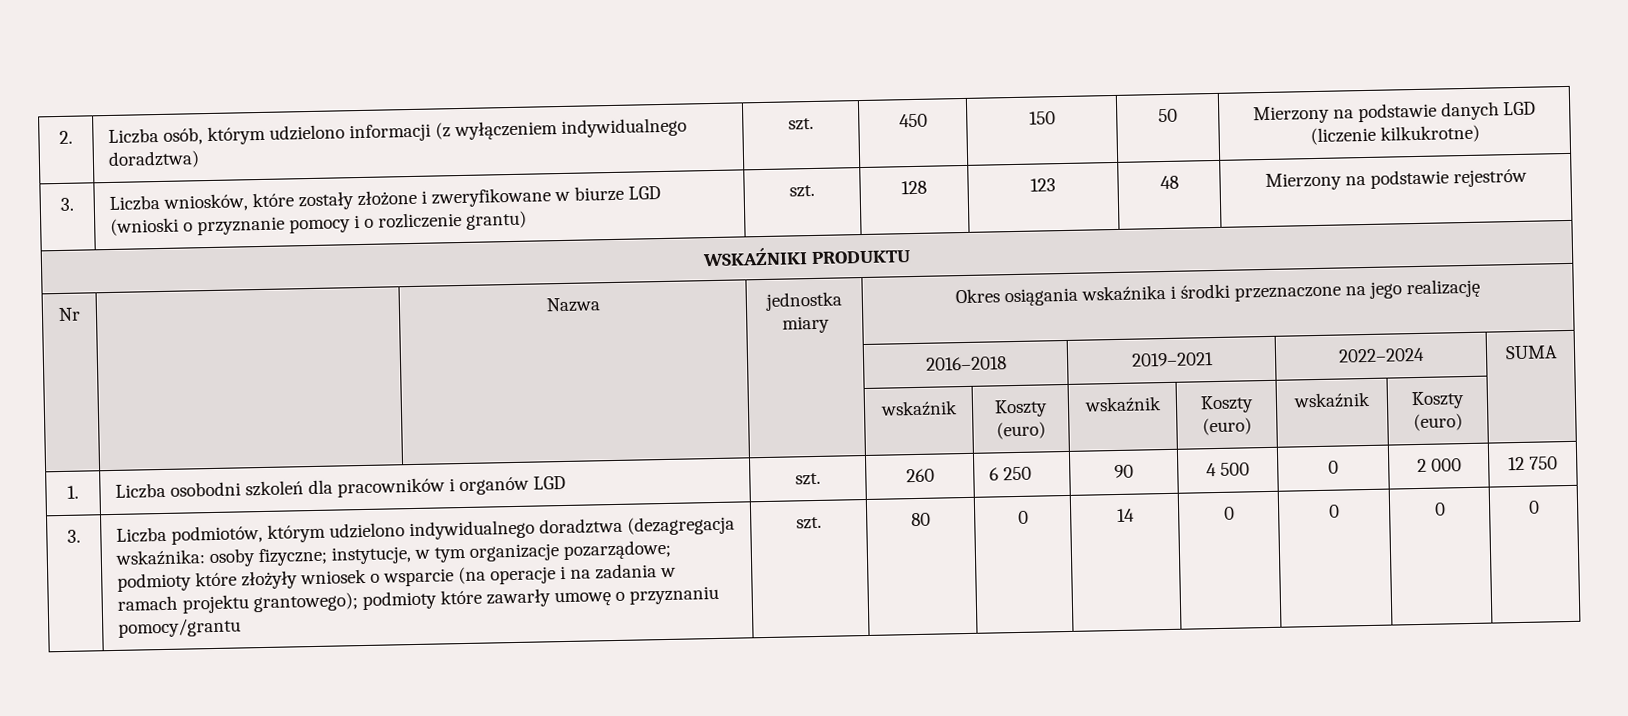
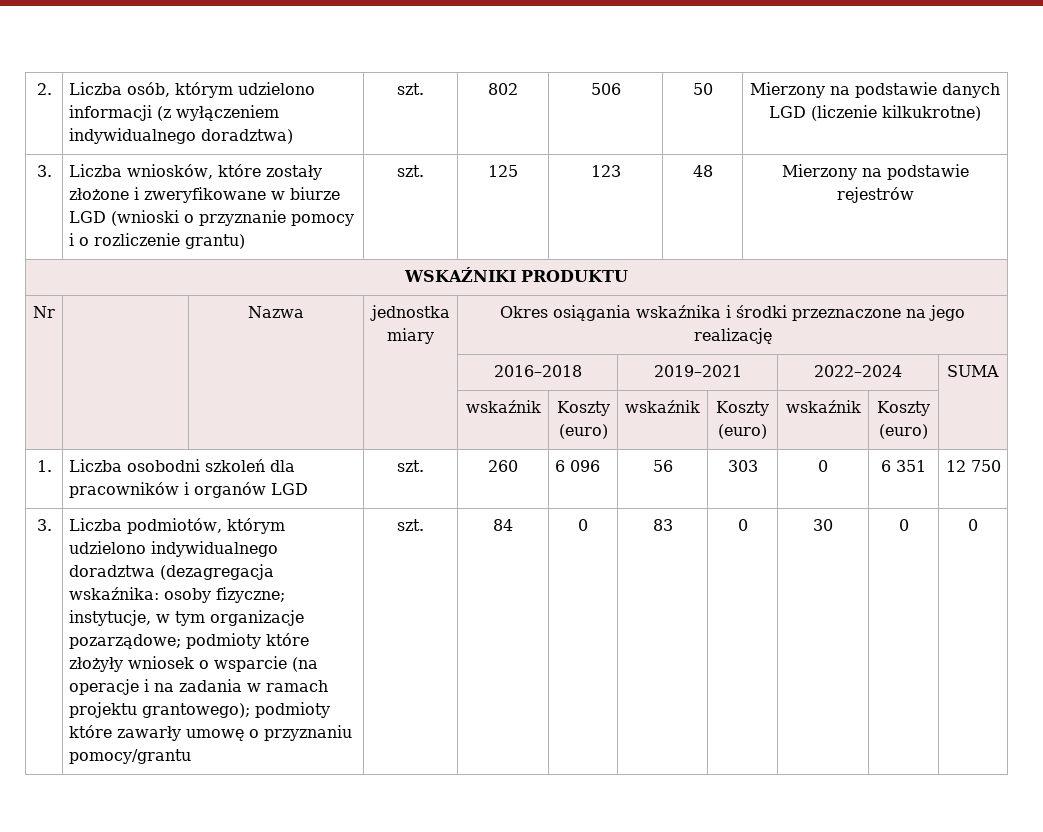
- 2. | Liczba osób, którym udzielono informacji (z wyłączeniem indywidualnego doradztwa) | szt. | 450 | 150 | 50 | Mierzony na podstawie danych LGD (liczenie kilkukrotne)
+ 2. | Liczba osób, którym udzielono informacji (z wyłączeniem indywidualnego doradztwa) | szt. | 802 | 506 | 50 | Mierzony na podstawie danych LGD (liczenie kilkukrotne)
- 3. | Liczba wniosków, które zostały złożone i zweryfikowane w biurze LGD (wnioski o przyznanie pomocy i o rozliczenie grantu) | szt. | 128 | 123 | 48 | Mierzony na podstawie rejestrów
+ 3. | Liczba wniosków, które zostały złożone i zweryfikowane w biurze LGD (wnioski o przyznanie pomocy i o rozliczenie grantu) | szt. | 125 | 123 | 48 | Mierzony na podstawie rejestrów
- 1. | Liczba osobodni szkoleń dla pracowników i organów LGD | szt. | 260 | 6 250 | 90 | 4 500 | 0 | 2 000 | 12 750
+ 1. | Liczba osobodni szkoleń dla pracowników i organów LGD | szt. | 260 | 6 096 | 56 | 303 | 0 | 6 351 | 12 750
- 80 | 0 | 14 | 0 | 0 | 0 | 0
+ 84 | 0 | 83 | 0 | 30 | 0 | 0

